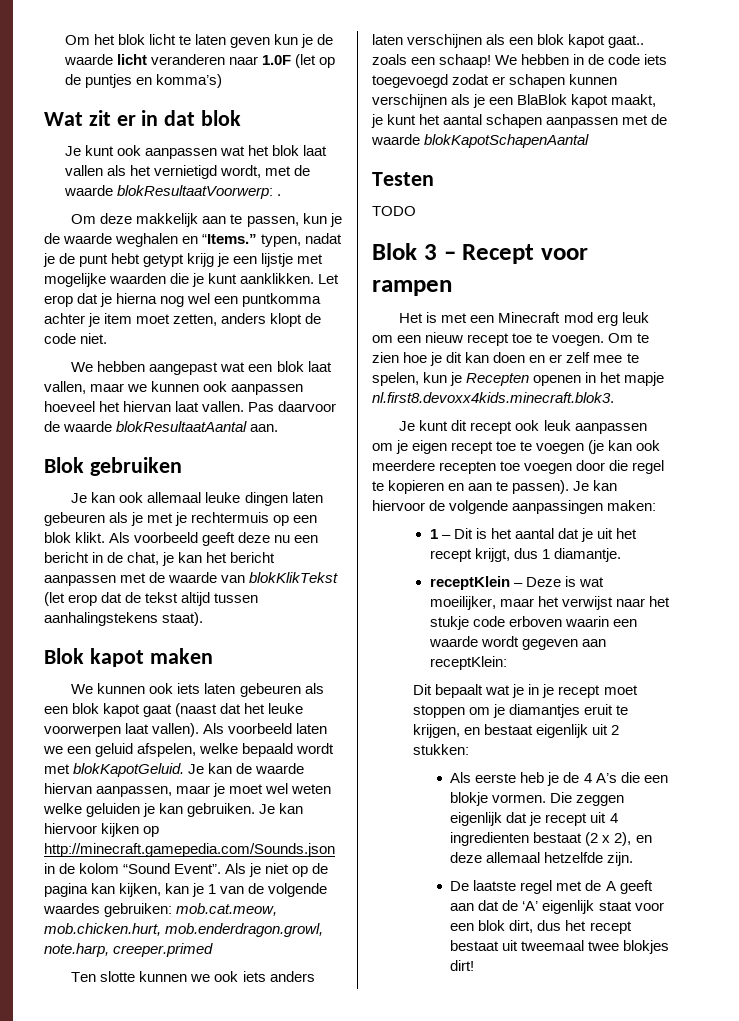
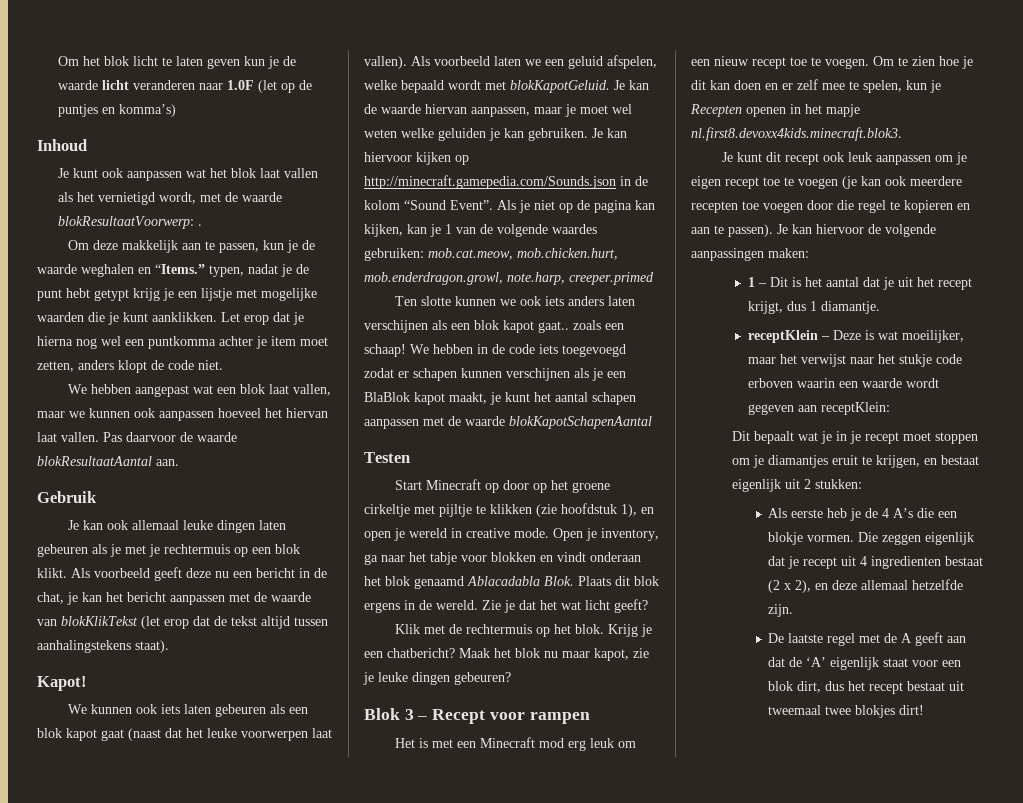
- Wat zit er in dat blok
+ Inhoud
- Blok gebruiken
+ Gebruik
- Blok kapot maken
+ Kapot!
- TODO
+ Start Minecraft op door op het groene cirkeltje met pijltje te klikken (zie hoofdstuk 1), en open je wereld in creative mode. Open je inventory, ga naar het tabje voor blokken en vindt onderaan het blok genaamd Ablacadabla Blok. Plaats dit blok ergens in de wereld. Zie je dat het wat licht geeft?
+ Klik met de rechtermuis op het blok. Krijg je een chatbericht? Maak het blok nu maar kapot, zie je leuke dingen gebeuren?

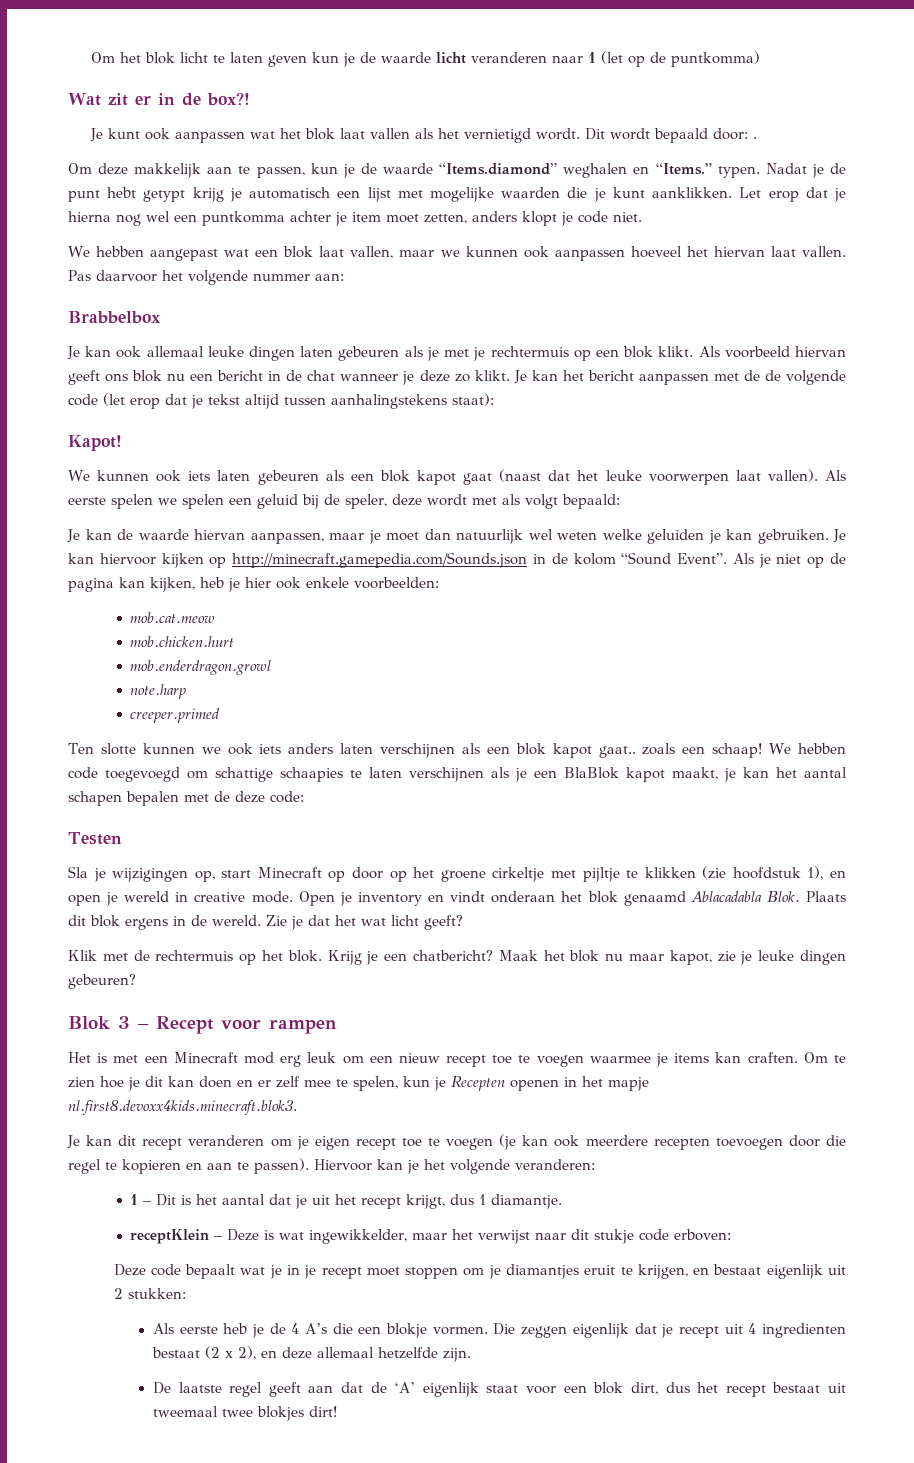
- Om het blok licht te laten geven kun je de waarde licht veranderen naar 1.0F (let op de puntjes en komma’s)
- Inhoud
+ Om het blok licht te laten geven kun je de waarde licht veranderen naar 1 (let op de puntkomma)
+ Wat zit er in de box?!
- Je kunt ook aanpassen wat het blok laat vallen als het vernietigd wordt, met de waarde blokResultaatVoorwerp: .
+ Je kunt ook aanpassen wat het blok laat vallen als het vernietigd wordt. Dit wordt bepaald door: .
- Om deze makkelijk aan te passen, kun je de waarde weghalen en “Items.” typen, nadat je de punt hebt getypt krijg je een lijstje met mogelijke waarden die je kunt aanklikken.
+ Om deze makkelijk aan te passen, kun je de waarde “Items.diamond” weghalen en “Items.” typen. Nadat je de punt hebt getypt krijg je automatisch een lijst met mogelijke waarden die je kunt aanklikken.
- Let erop dat je hierna nog wel een puntkomma achter je item moet zetten, anders klopt de code niet.
+ Let erop dat je hierna nog wel een puntkomma achter je item moet zetten, anders klopt je code niet.
- Pas daarvoor de waarde blokResultaatAantal aan.
- Gebruik
+ Pas daarvoor het volgende nummer aan:
+ Brabbelbox
- Als voorbeeld geeft deze nu een bericht in de chat, je kan het bericht aanpassen met de waarde van blokKlikTekst (let erop dat de tekst altijd tussen aanhalingstekens staat).
+ Als voorbeeld hiervan geeft ons blok nu een bericht in de chat wanneer je deze zo klikt. Je kan het bericht aanpassen met de de volgende code (let erop dat je tekst altijd tussen aanhalingstekens staat):
- Als voorbeeld laten we een geluid afspelen, welke bepaald wordt met blokKapotGeluid. Je kan de waarde hiervan aanpassen, maar je moet wel weten welke geluiden je kan gebruiken.
+ Als eerste spelen we spelen een geluid bij de speler, deze wordt met als volgt bepaald:
+ Je kan de waarde hiervan aanpassen, maar je moet dan natuurlijk wel weten welke geluiden je kan gebruiken.
- Als je niet op de pagina kan kijken, kan je 1 van de volgende waardes gebruiken: mob.cat.meow, mob.chicken.hurt, mob.enderdragon.growl, note.harp, creeper.primed
+ Als je niet op de pagina kan kijken, heb je hier ook enkele voorbeelden:
+ mob.cat.meow
+ mob.chicken.hurt
+ mob.enderdragon.growl
+ note.harp
+ creeper.primed
- We hebben in de code iets toegevoegd zodat er schapen kunnen verschijnen als je een BlaBlok kapot maakt, je kunt het aantal schapen aanpassen met de waarde blokKapotSchapenAantal
+ We hebben code toegevoegd om schattige schaapies te laten verschijnen als je een BlaBlok kapot maakt, je kan het aantal schapen bepalen met de deze code:
- Start Minecraft op door op het groene cirkeltje met pijltje te klikken (zie hoofdstuk 1), en open je wereld in creative mode.
+ Sla je wijzigingen op, start Minecraft op door op het groene cirkeltje met pijltje te klikken (zie hoofdstuk 1), en open je wereld in creative mode.
- Open je inventory, ga naar het tabje voor blokken en vindt onderaan het blok genaamd Ablacadabla Blok.
+ Open je inventory en vindt onderaan het blok genaamd Ablacadabla Blok.
- Het is met een Minecraft mod erg leuk om een nieuw recept toe te voegen.
+ Het is met een Minecraft mod erg leuk om een nieuw recept toe te voegen waarmee je items kan craften.
- Je kunt dit recept ook leuk aanpassen om je eigen recept toe te voegen (je kan ook meerdere recepten toe voegen door die regel te kopieren en aan te passen).
+ Je kan dit recept veranderen om je eigen recept toe te voegen (je kan ook meerdere recepten toevoegen door die regel te kopieren en aan te passen).
- Je kan hiervoor de volgende aanpassingen maken:
+ Hiervoor kan je het volgende veranderen:
- receptKlein – Deze is wat moeilijker, maar het verwijst naar het stukje code erboven waarin een waarde wordt gegeven aan receptKlein:
- Dit bepaalt wat je in je recept moet stoppen om je diamantjes eruit te krijgen, en bestaat eigenlijk uit 2 stukken:
+ receptKlein – Deze is wat ingewikkelder, maar het verwijst naar dit stukje code erboven:
+ Deze code bepaalt wat je in je recept moet stoppen om je diamantjes eruit te krijgen, en bestaat eigenlijk uit 2 stukken:
- De laatste regel met de A geeft aan dat de ‘A’ eigenlijk staat voor een blok dirt, dus het recept bestaat uit tweemaal twee blokjes dirt!
+ De laatste regel geeft aan dat de ‘A’ eigenlijk staat voor een blok dirt, dus het recept bestaat uit tweemaal twee blokjes dirt!

